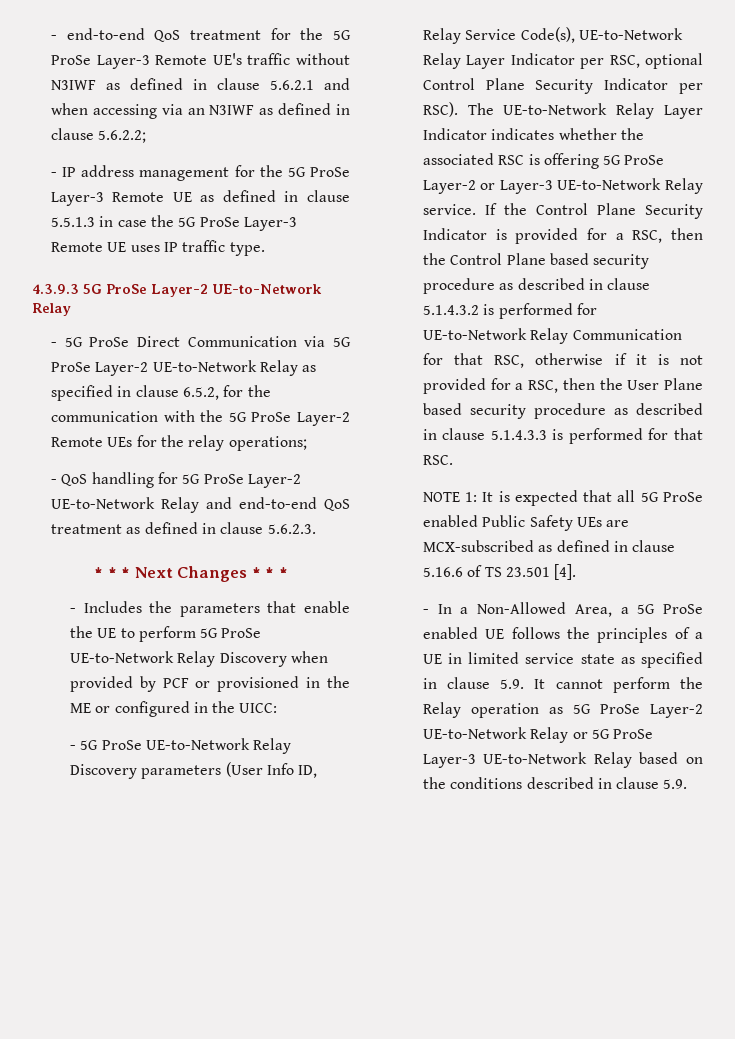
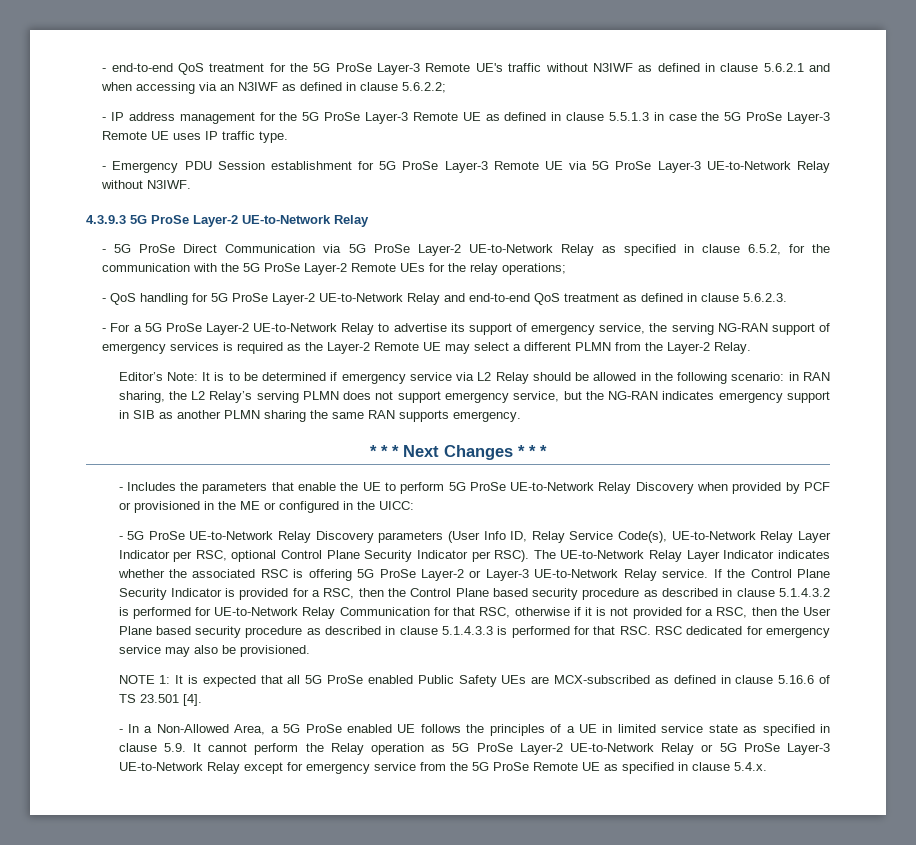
+ - Emergency PDU Session establishment for 5G ProSe Layer-3 Remote UE via 5G ProSe Layer-3 UE-to-Network Relay without N3IWF.
+ - For a 5G ProSe Layer-2 UE-to-Network Relay to advertise its support of emergency service, the serving NG-RAN support of emergency services is required as the Layer-2 Remote UE may select a different PLMN from the Layer-2 Relay.
+ Editor’s Note: It is to be determined if emergency service via L2 Relay should be allowed in the following scenario: in RAN sharing, the L2 Relay’s serving PLMN does not support emergency service, but the NG-RAN indicates emergency support in SIB as another PLMN sharing the same RAN supports emergency.
- If the Control Plane Security Indicator is provided for a RSC, then the Control Plane based security procedure as described in clause 5.1.4.3.2 is performed for UE-to-Network Relay Communication for that RSC, otherwise if it is not provided for a RSC, then the User Plane based security procedure as described in clause 5.1.4.3.3 is performed for that RSC.
+ If the Control Plane Security Indicator is provided for a RSC, then the Control Plane based security procedure as described in clause 5.1.4.3.2 is performed for UE-to-Network Relay Communication for that RSC, otherwise if it is not provided for a RSC, then the User Plane based security procedure as described in clause 5.1.4.3.3 is performed for that RSC. RSC dedicated for emergency service may also be provisioned.
- - In a Non-Allowed Area, a 5G ProSe enabled UE follows the principles of a UE in limited service state as specified in clause 5.9. It cannot perform the Relay operation as 5G ProSe Layer-2 UE-to-Network Relay or 5G ProSe Layer-3 UE-to-Network Relay based on the conditions described in clause 5.9.
+ - In a Non-Allowed Area, a 5G ProSe enabled UE follows the principles of a UE in limited service state as specified in clause 5.9. It cannot perform the Relay operation as 5G ProSe Layer-2 UE-to-Network Relay or 5G ProSe Layer-3 UE-to-Network Relay except for emergency service from the 5G ProSe Remote UE as specified in clause 5.4.x.

